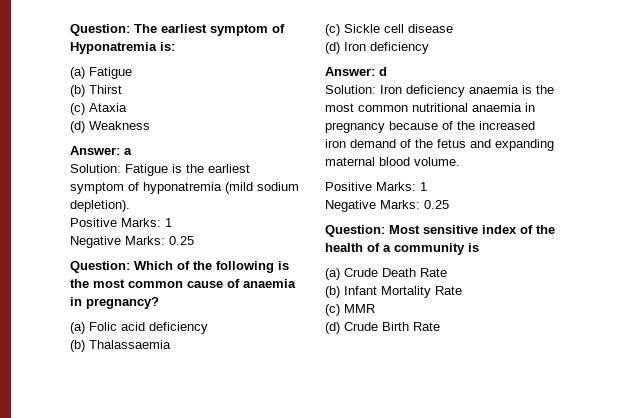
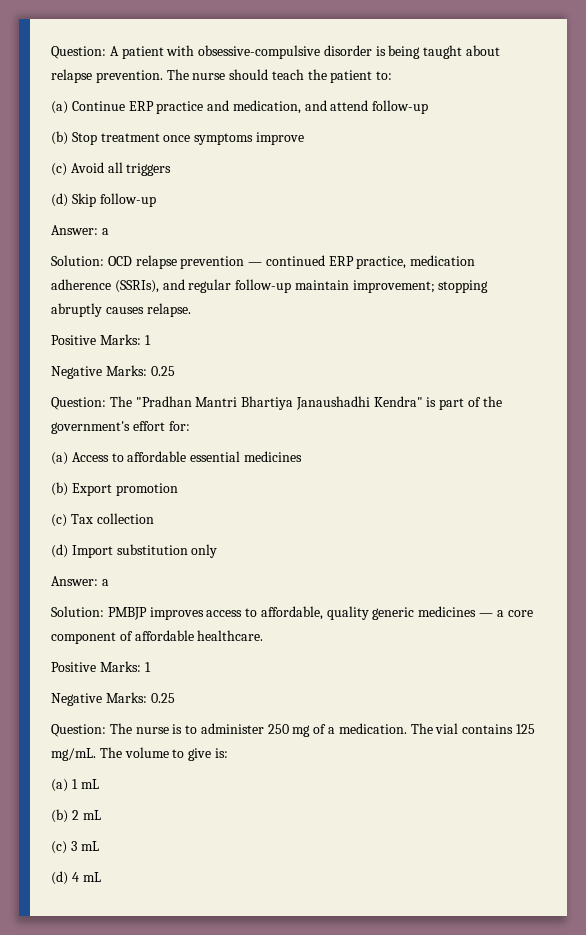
- Question: The earliest symptom of Hyponatremia is:
- (a) Fatigue
- (b) Thirst
- (c) Ataxia
- (d) Weakness
+ Question: A patient with obsessive-compulsive disorder is being taught about relapse prevention. The nurse should teach the patient to:
+ (a) Continue ERP practice and medication, and attend follow-up
+ (b) Stop treatment once symptoms improve
+ (c) Avoid all triggers
+ (d) Skip follow-up
  Answer: a
- Solution: Fatigue is the earliest symptom of hyponatremia (mild sodium depletion).
+ Solution: OCD relapse prevention — continued ERP practice, medication adherence (SSRIs), and regular follow-up maintain improvement; stopping abruptly causes relapse.
  Positive Marks: 1
  Negative Marks: 0.25
- Question: Which of the following is the most common cause of anaemia in pregnancy?
- (a) Folic acid deficiency
- (b) Thalassaemia
- (c) Sickle cell disease
- (d) Iron deficiency
- Answer: d
- Solution: Iron deficiency anaemia is the most common nutritional anaemia in pregnancy because of the increased iron demand of the fetus and expanding maternal blood volume.
+ Question: The "Pradhan Mantri Bhartiya Janaushadhi Kendra" is part of the government's effort for:
+ (a) Access to affordable essential medicines
+ (b) Export promotion
+ (c) Tax collection
+ (d) Import substitution only
+ Answer: a
+ Solution: PMBJP improves access to affordable, quality generic medicines — a core component of affordable healthcare.
  Positive Marks: 1
  Negative Marks: 0.25
- Question: Most sensitive index of the health of a community is
- (a) Crude Death Rate
- (b) Infant Mortality Rate
- (c) MMR
- (d) Crude Birth Rate
+ Question: The nurse is to administer 250 mg of a medication. The vial contains 125 mg/mL. The volume to give is:
+ (a) 1 mL
+ (b) 2 mL
+ (c) 3 mL
+ (d) 4 mL

